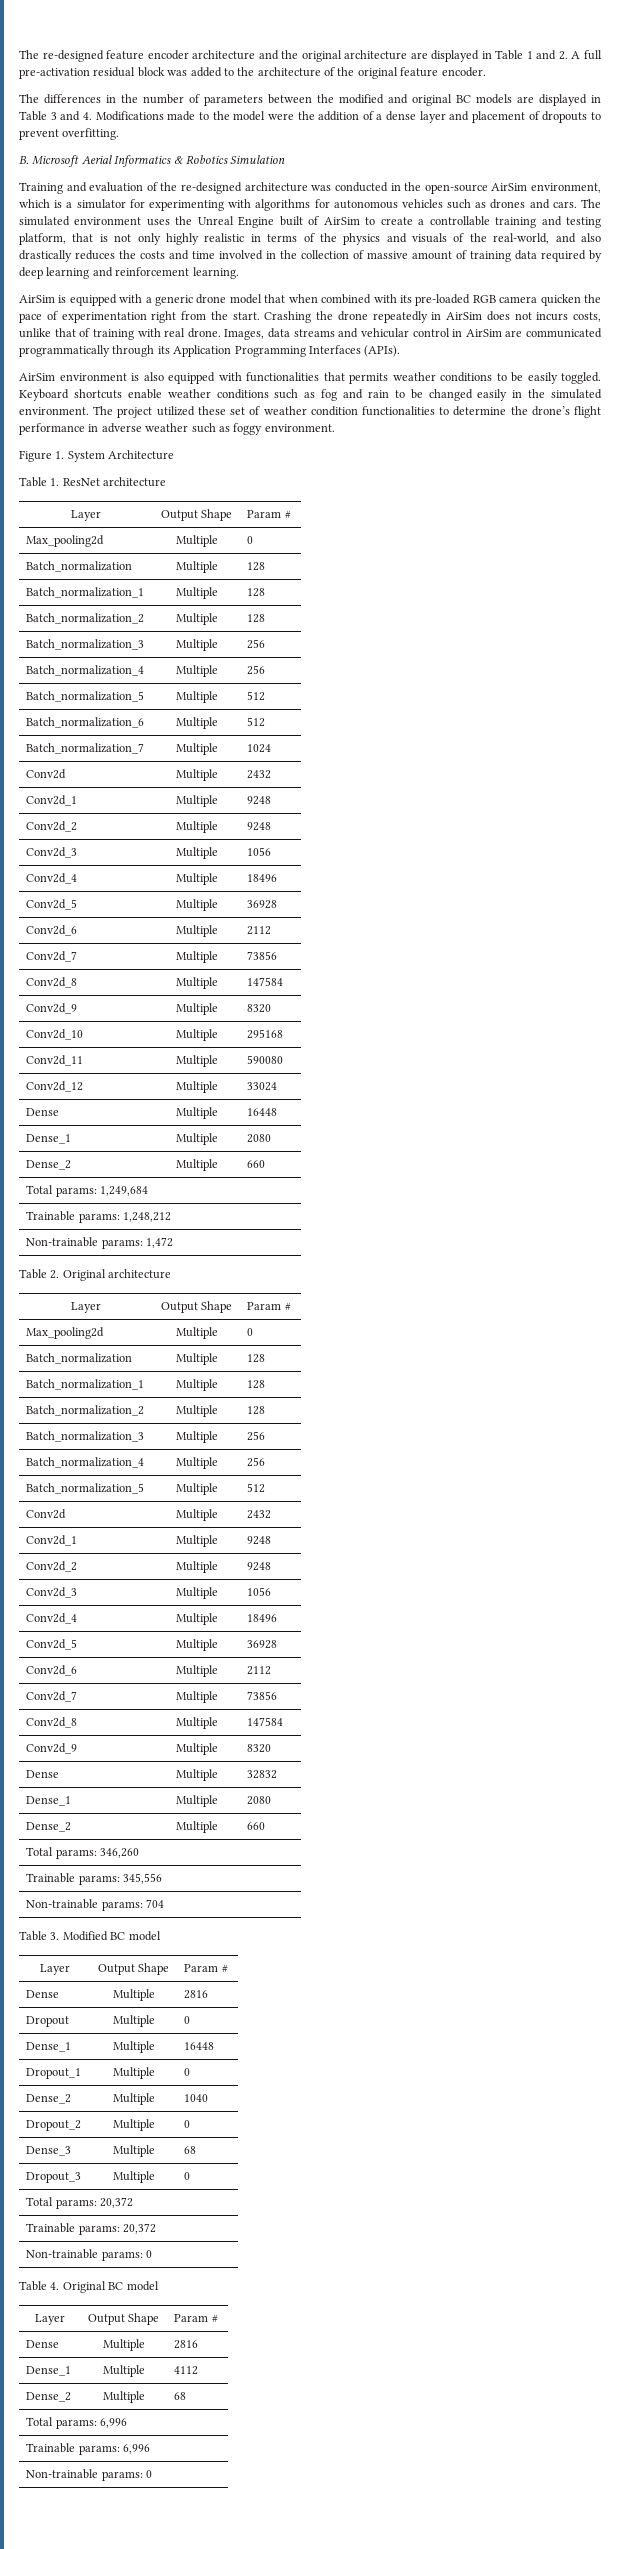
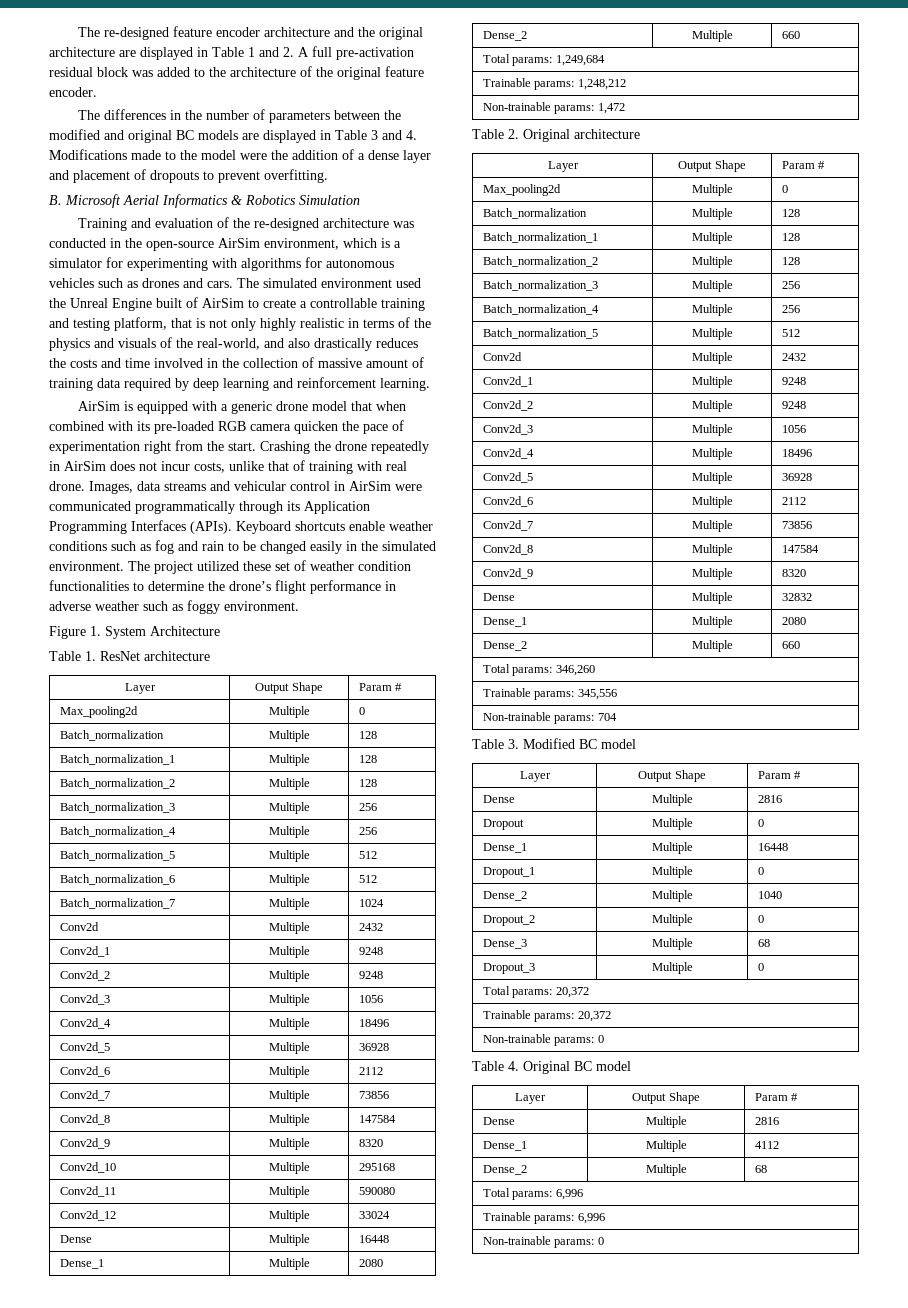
- The simulated environment uses the Unreal Engine built of AirSim to create a controllable training and testing platform, that is not only highly realistic in terms of the physics and visuals of the real-world, and also drastically reduces the costs and time involved in the collection of massive amount of training data required by deep learning and reinforcement learning.
+ The simulated environment used the Unreal Engine built of AirSim to create a controllable training and testing platform, that is not only highly realistic in terms of the physics and visuals of the real-world, and also drastically reduces the costs and time involved in the collection of massive amount of training data required by deep learning and reinforcement learning.
- Crashing the drone repeatedly in AirSim does not incurs costs, unlike that of training with real drone.
+ Crashing the drone repeatedly in AirSim does not incur costs, unlike that of training with real drone.
- Images, data streams and vehicular control in AirSim are communicated programmatically through its Application Programming Interfaces (APIs).
- AirSim environment is also equipped with functionalities that permits weather conditions to be easily toggled.
+ Images, data streams and vehicular control in AirSim were communicated programmatically through its Application Programming Interfaces (APIs).

